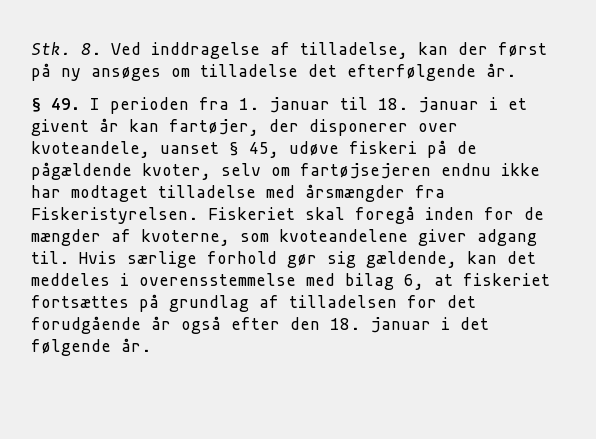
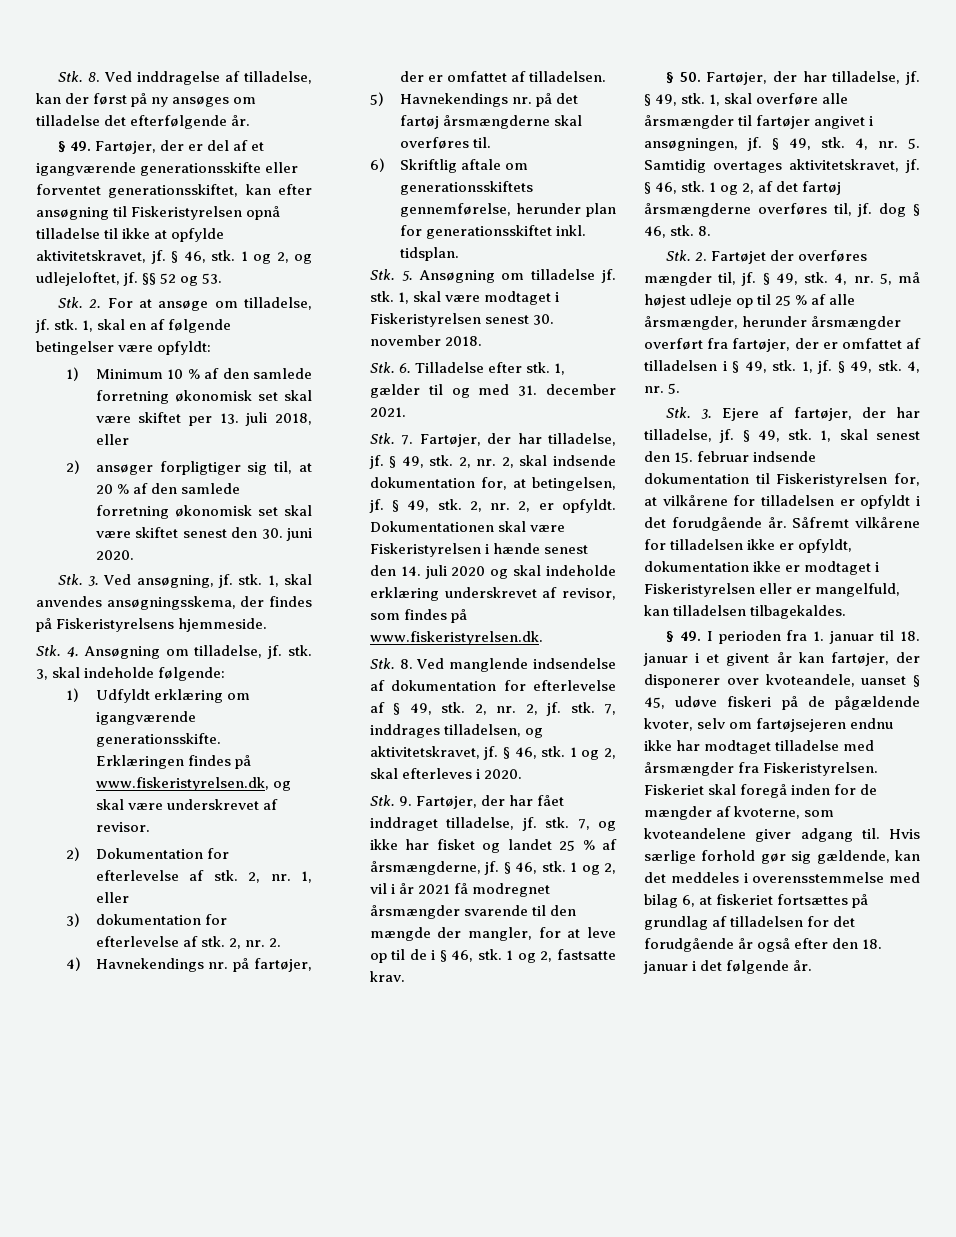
+ § 49. Fartøjer, der er del af et igangværende generationsskifte eller forventet generationsskiftet, kan efter ansøgning til Fiskeristyrelsen opnå tilladelse til ikke at opfylde aktivitetskravet, jf. § 46, stk. 1 og 2, og udlejeloftet, jf. §§ 52 og 53.
+ Stk. 2. For at ansøge om tilladelse, jf. stk. 1, skal en af følgende betingelser være opfyldt:
+ 1) Minimum 10 % af den samlede forretning økonomisk set skal være skiftet per 13. juli 2018, eller
+ 2) ansøger forpligtiger sig til, at 20 % af den samlede forretning økonomisk set skal være skiftet senest den 30. juni 2020.
+ Stk. 3. Ved ansøgning, jf. stk. 1, skal anvendes ansøgningsskema, der findes på Fiskeristyrelsens hjemmeside.
+ Stk. 4. Ansøgning om tilladelse, jf. stk. 3, skal indeholde følgende:
+ 1) Udfyldt erklæring om igangværende generationsskifte. Erklæringen findes på www.fiskeristyrelsen.dk, og skal være underskrevet af revisor.
+ 2) Dokumentation for efterlevelse af stk. 2, nr. 1, eller
+ 3) dokumentation for efterlevelse af stk. 2, nr. 2.
+ 4) Havnekendings nr. på fartøjer, der er omfattet af tilladelsen.
+ 5) Havnekendings nr. på det fartøj årsmængderne skal overføres til.
+ 6) Skriftlig aftale om generationsskiftets gennemførelse, herunder plan for generationsskiftet inkl. tidsplan.
+ Stk. 5. Ansøgning om tilladelse jf. stk. 1, skal være modtaget i Fiskeristyrelsen senest 30. november 2018.
+ Stk. 6. Tilladelse efter stk. 1, gælder til og med 31. december 2021.
+ Stk. 7. Fartøjer, der har tilladelse, jf. § 49, stk. 2, nr. 2, skal indsende dokumentation for, at betingelsen, jf. § 49, stk. 2, nr. 2, er opfyldt. Dokumentationen skal være Fiskeristyrelsen i hænde senest den 14. juli 2020 og skal indeholde erklæring underskrevet af revisor, som findes på www.fiskeristyrelsen.dk.
+ Stk. 8. Ved manglende indsendelse af dokumentation for efterlevelse af § 49, stk. 2, nr. 2, jf. stk. 7, inddrages tilladelsen, og aktivitetskravet, jf. § 46, stk. 1 og 2, skal efterleves i 2020.
+ Stk. 9. Fartøjer, der har fået inddraget tilladelse, jf. stk. 7, og ikke har fisket og landet 25 % af årsmængderne, jf. § 46, stk. 1 og 2, vil i år 2021 få modregnet årsmængder svarende til den mængde der mangler, for at leve op til de i § 46, stk. 1 og 2, fastsatte krav.
+ § 50. Fartøjer, der har tilladelse, jf. § 49, stk. 1, skal overføre alle årsmængder til fartøjer angivet i ansøgningen, jf. § 49, stk. 4, nr. 5. Samtidig overtages aktivitetskravet, jf. § 46, stk. 1 og 2, af det fartøj årsmængderne overføres til, jf. dog § 46, stk. 8.
+ Stk. 2. Fartøjet der overføres mængder til, jf. § 49, stk. 4, nr. 5, må højest udleje op til 25 % af alle årsmængder, herunder årsmængder overført fra fartøjer, der er omfattet af tilladelsen i § 49, stk. 1, jf. § 49, stk. 4, nr. 5.
+ Stk. 3. Ejere af fartøjer, der har tilladelse, jf. § 49, stk. 1, skal senest den 15. februar indsende dokumentation til Fiskeristyrelsen for, at vilkårene for tilladelsen er opfyldt i det forudgående år. Såfremt vilkårene for tilladelsen ikke er opfyldt, dokumentation ikke er modtaget i Fiskeristyrelsen eller er mangelfuld, kan tilladelsen tilbagekaldes.

